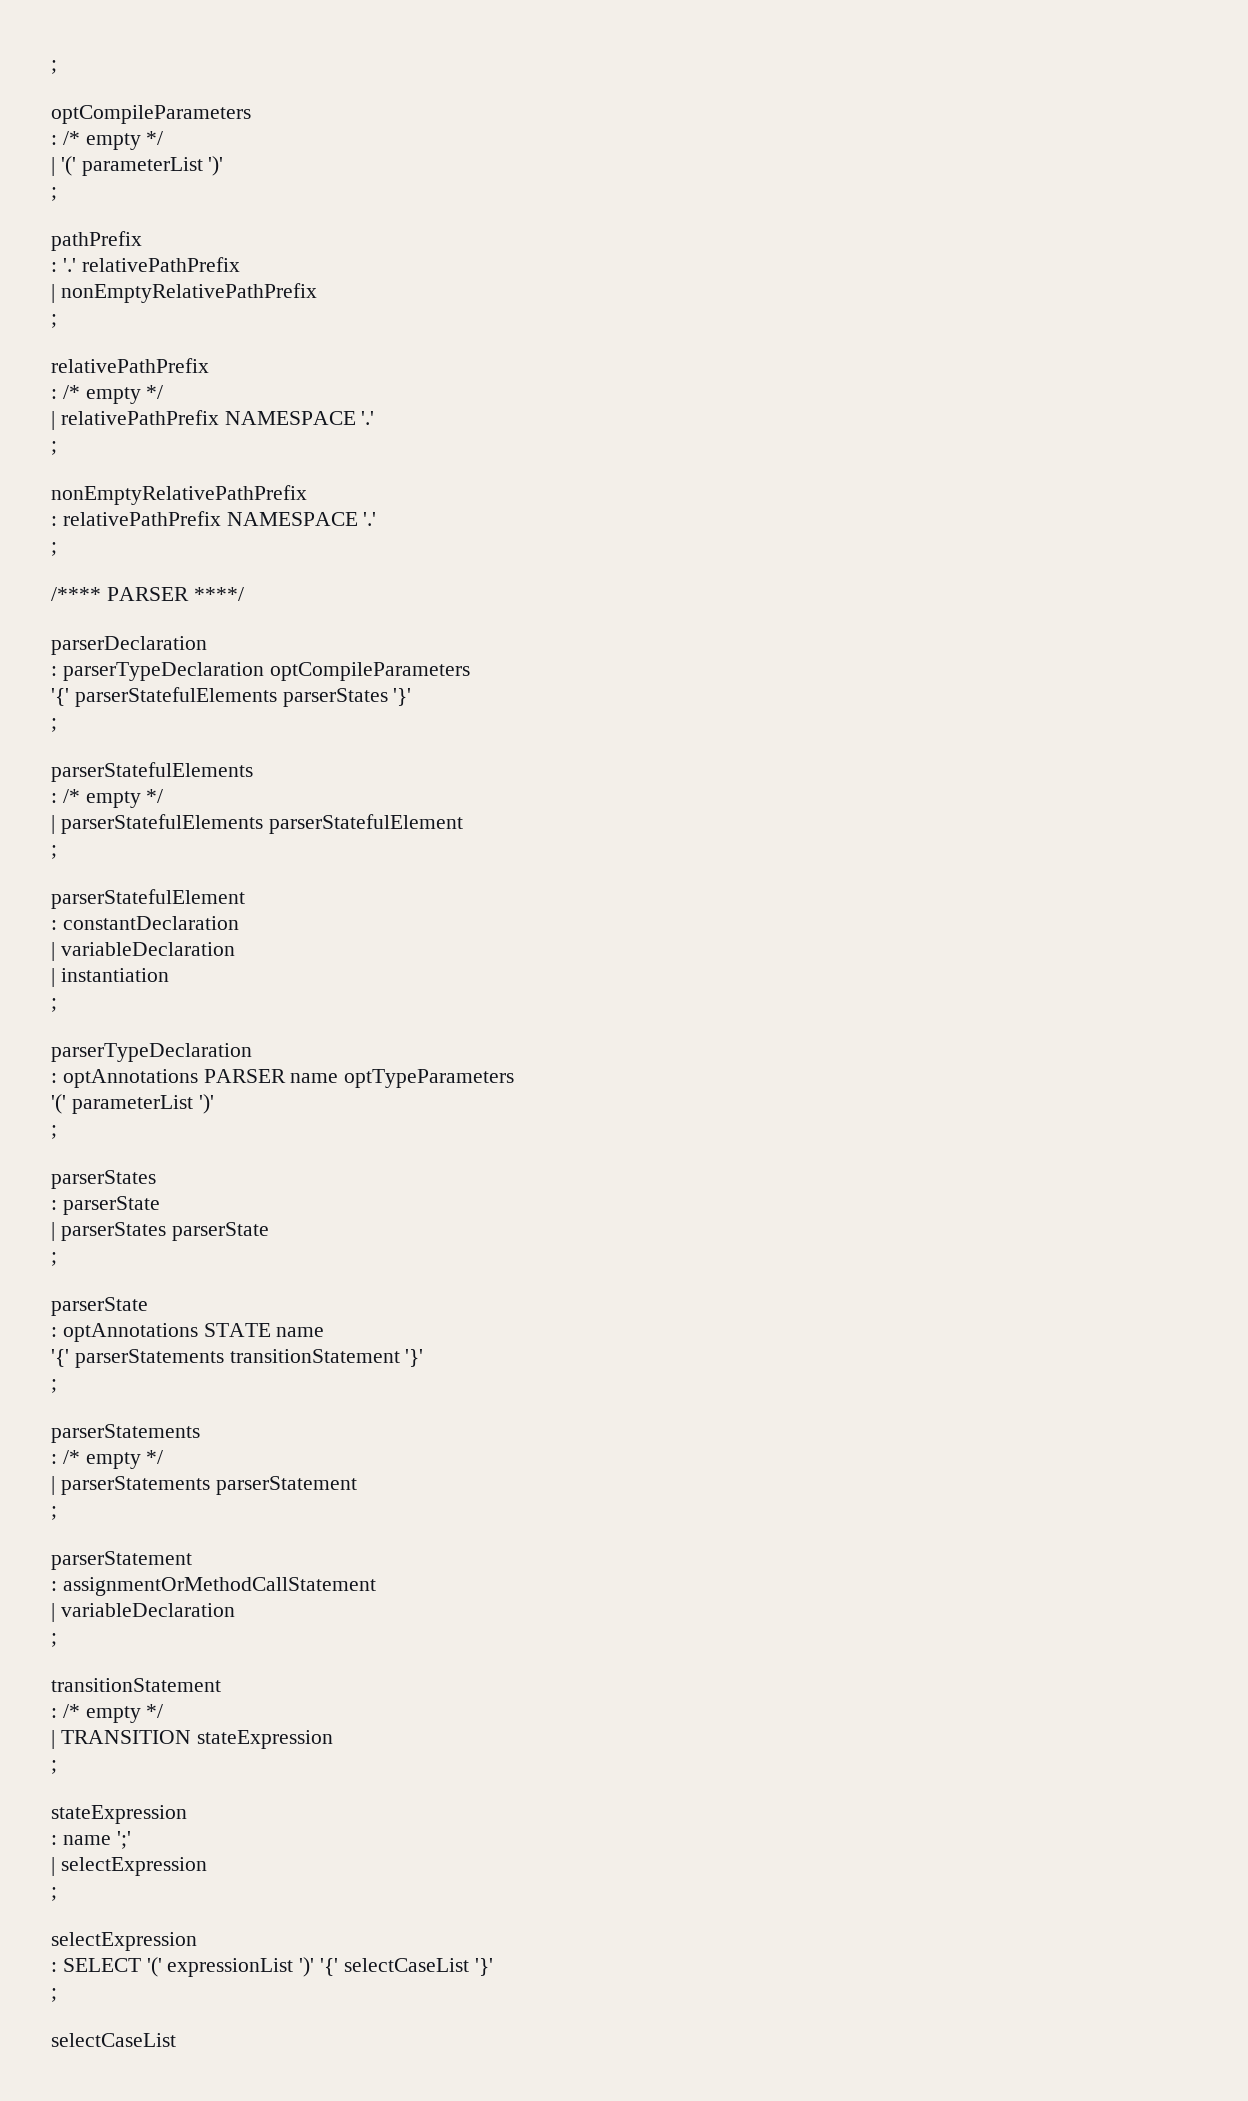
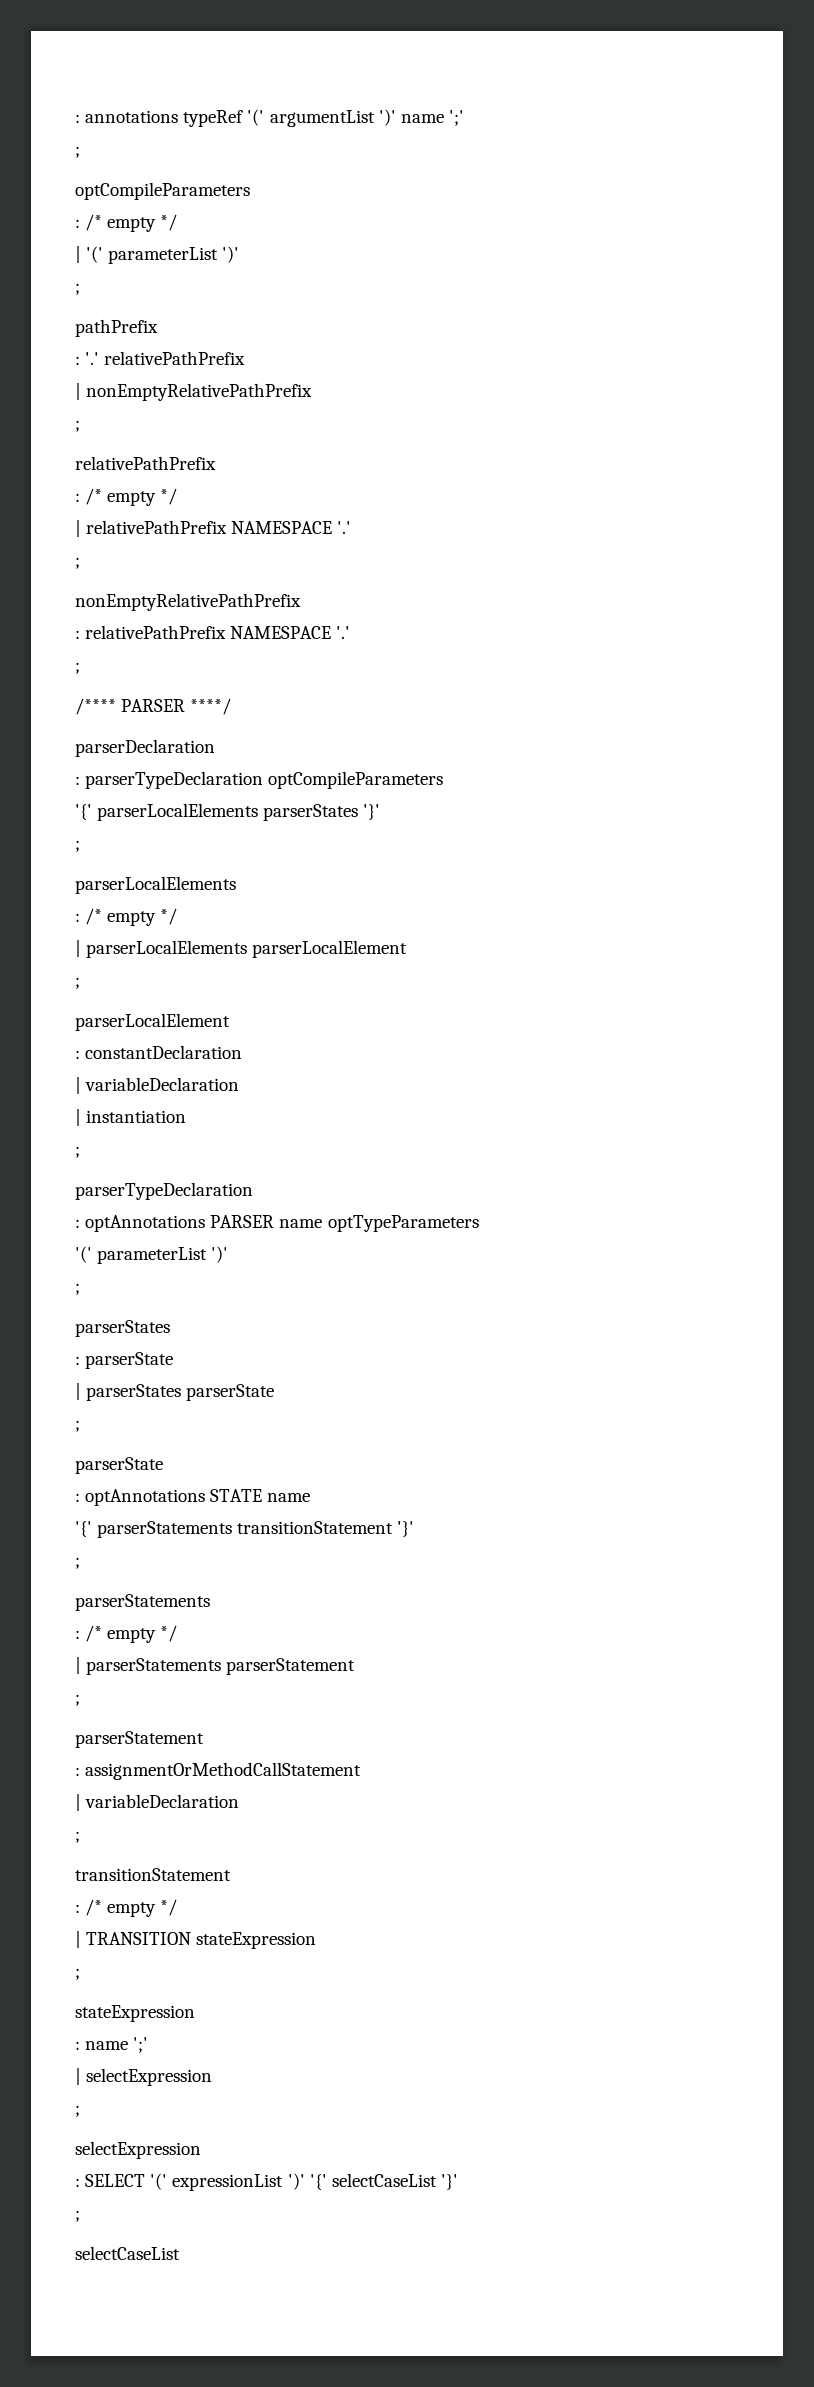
+ : annotations typeRef '(' argumentList ')' name ';'
- '{' parserStatefulElements parserStates '}'
+ '{' parserLocalElements parserStates '}'
  ;
- parserStatefulElements
+ parserLocalElements
  : /* empty */
- | parserStatefulElements parserStatefulElement
+ | parserLocalElements parserLocalElement
  ;
- parserStatefulElement
+ parserLocalElement

